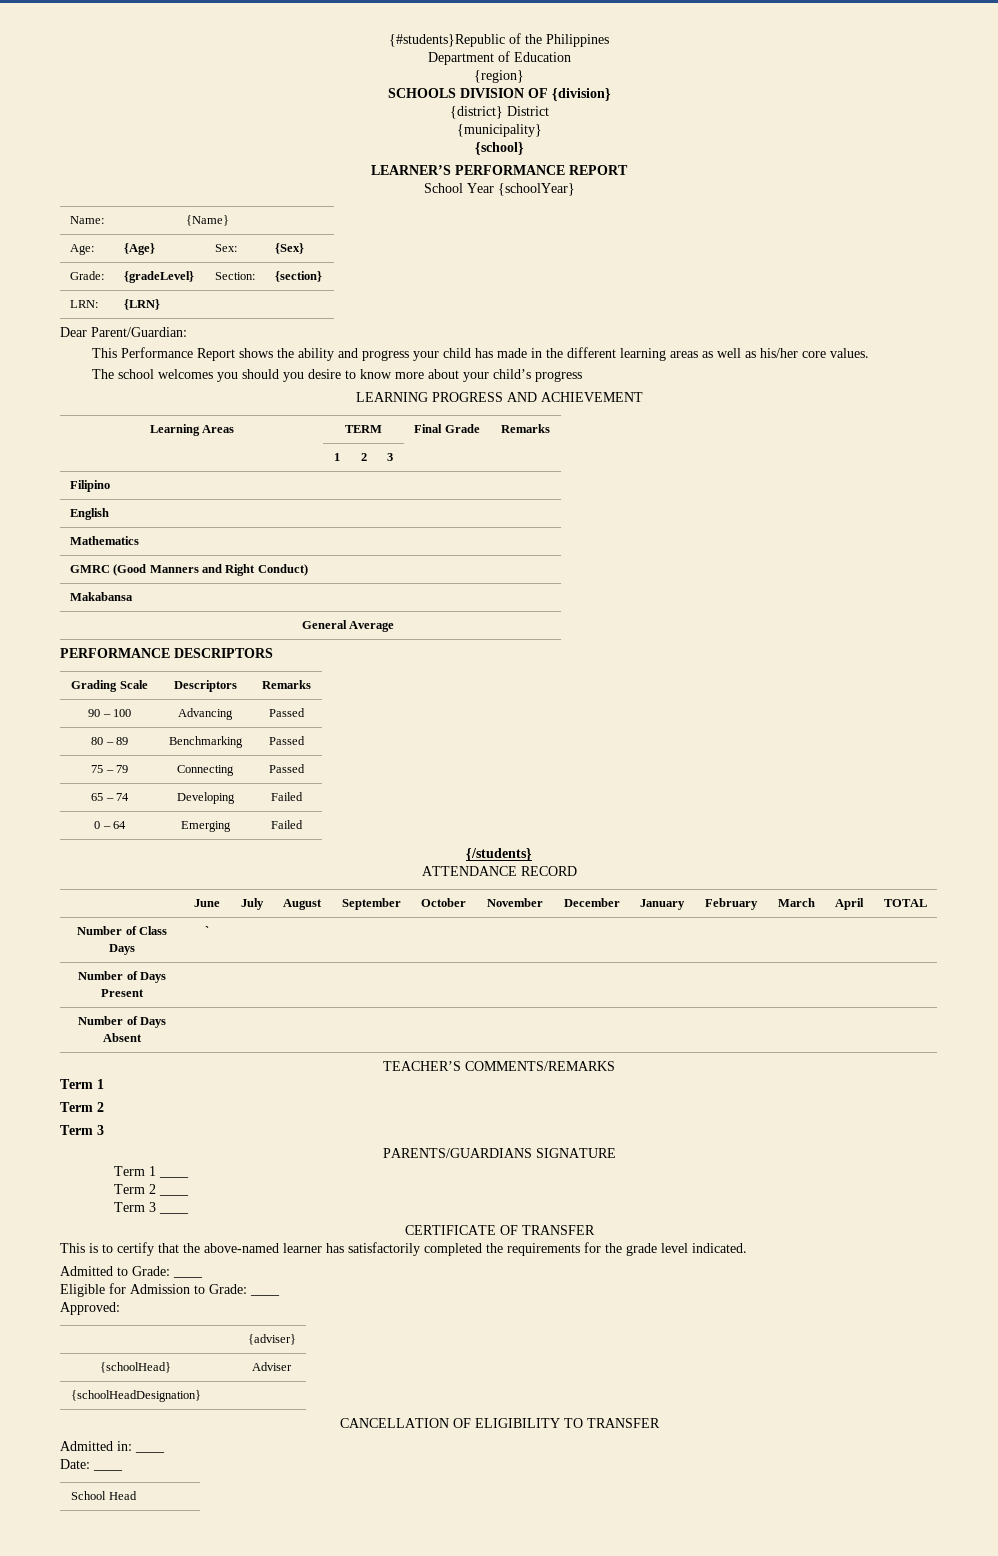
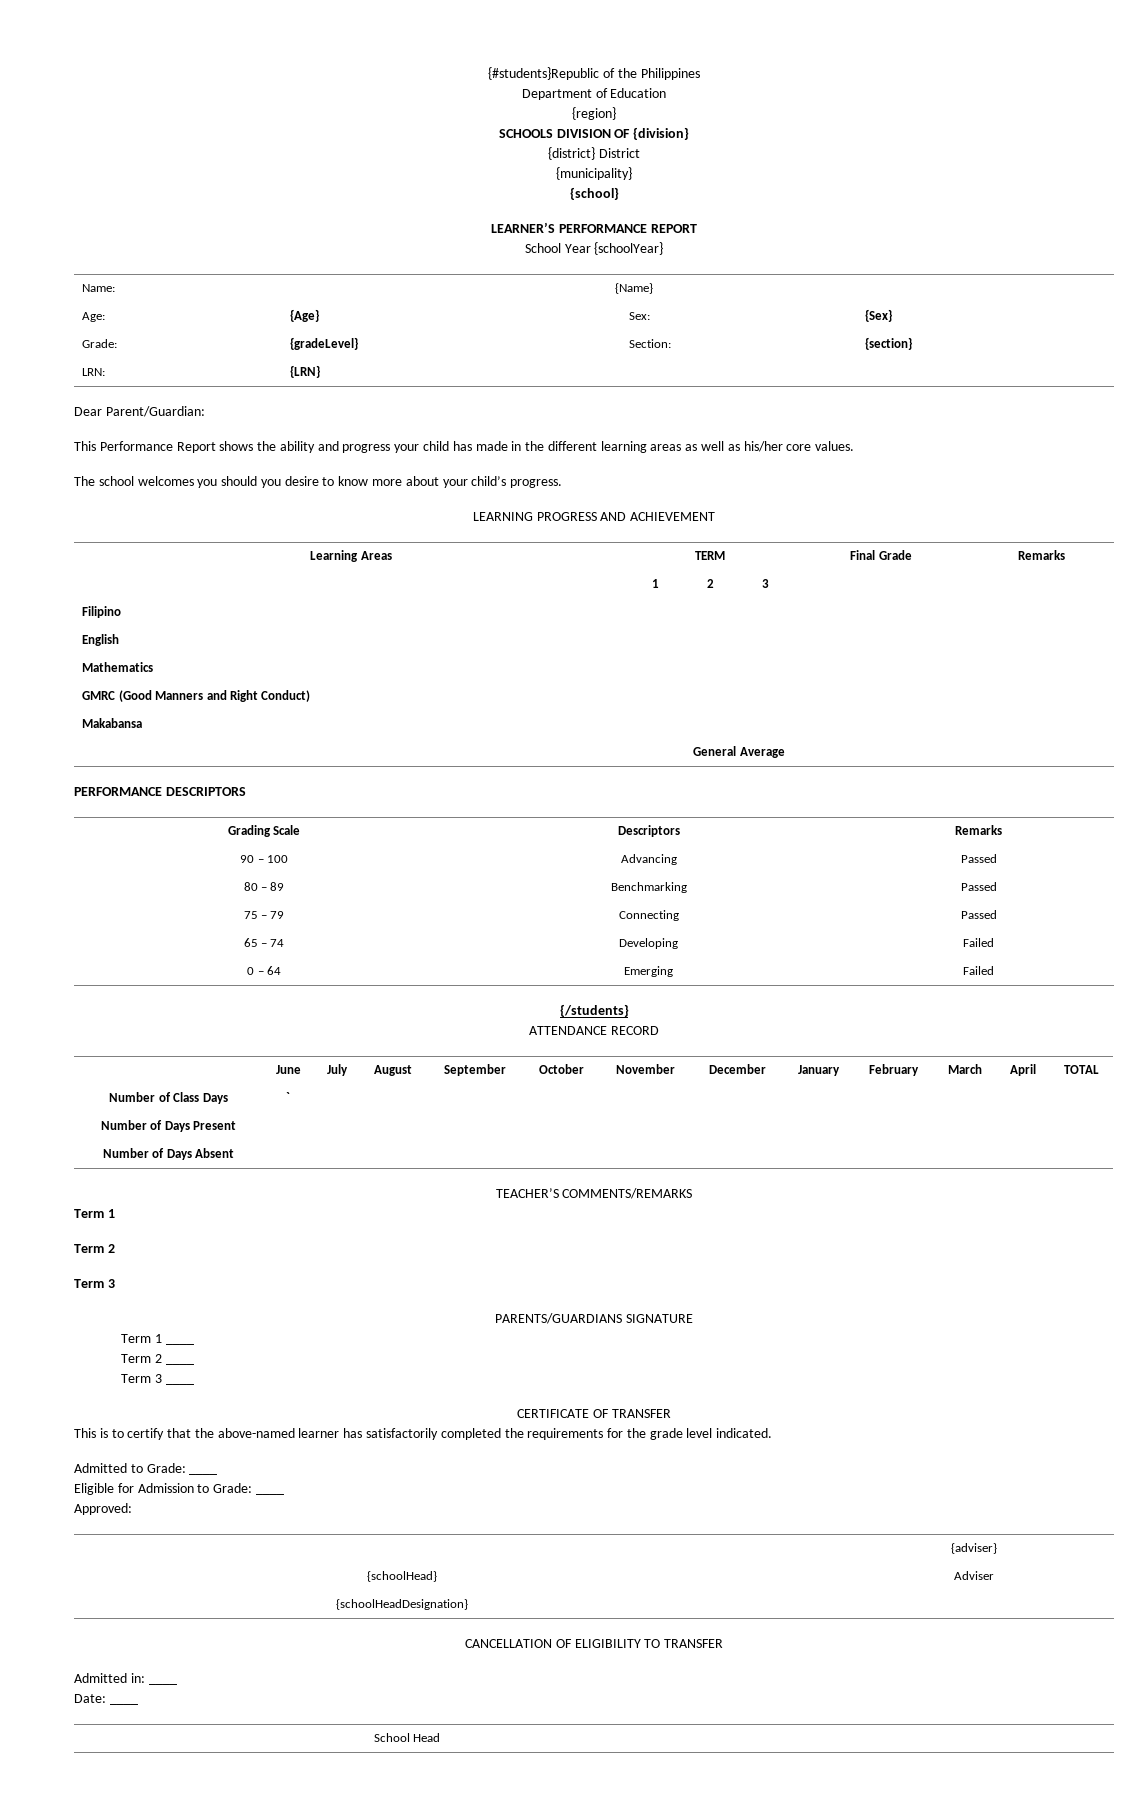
- The school welcomes you should you desire to know more about your child’s progress
+ The school welcomes you should you desire to know more about your child’s progress.

